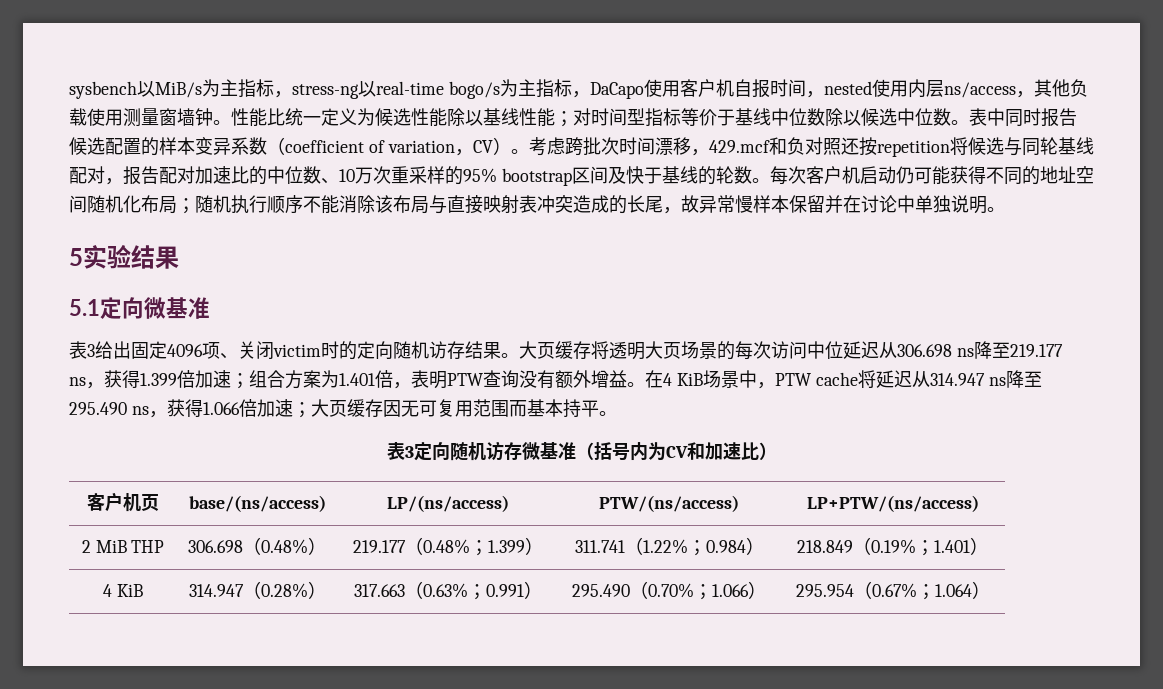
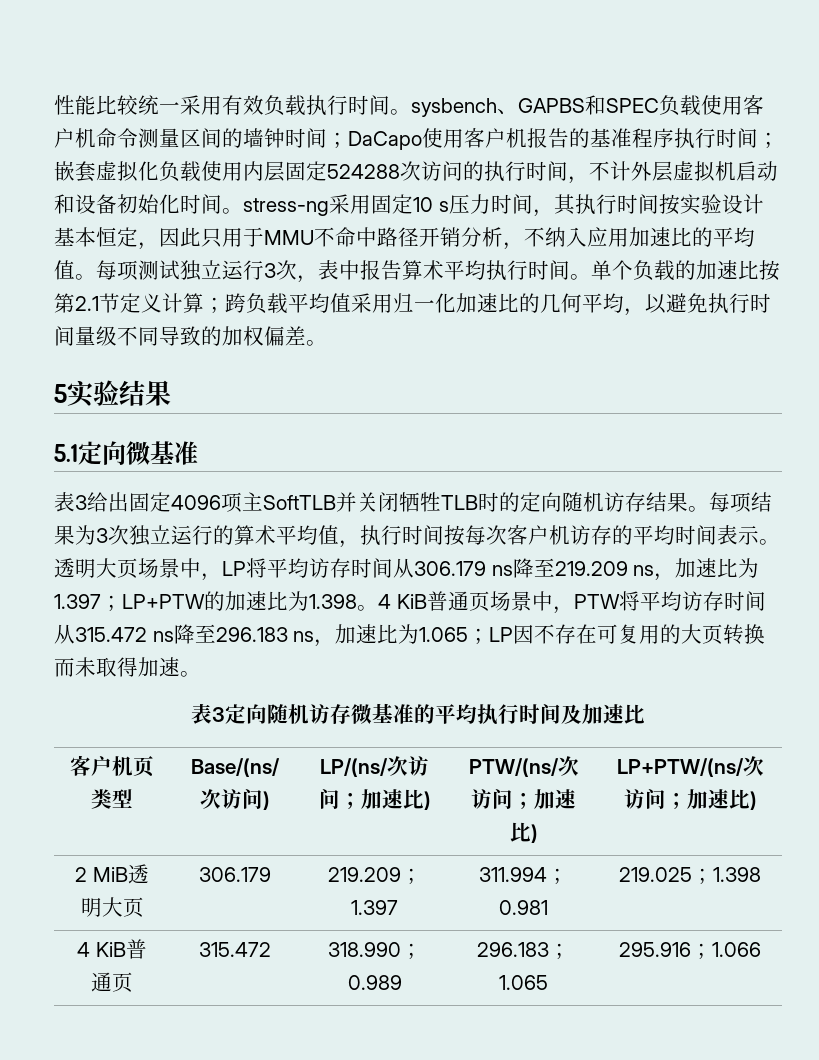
- sysbench以MiB/s为主指标，stress-ng以real-time bogo/s为主指标，DaCapo使用客户机自报时间，nested使用内层ns/access，其他负载使用测量窗墙钟。性能比统一定义为候选性能除以基线性能；对时间型指标等价于基线中位数除以候选中位数。表中同时报告候选配置的样本变异系数（coefficient of variation，CV）。考虑跨批次时间漂移，429.mcf和负对照还按repetition将候选与同轮基线配对，报告配对加速比的中位数、10万次重采样的95% bootstrap区间及快于基线的轮数。每次客户机启动仍可能获得不同的地址空间随机化布局；随机执行顺序不能消除该布局与直接映射表冲突造成的长尾，故异常慢样本保留并在讨论中单独说明。
+ 性能比较统一采用有效负载执行时间。sysbench、GAPBS和SPEC负载使用客户机命令测量区间的墙钟时间；DaCapo使用客户机报告的基准程序执行时间；嵌套虚拟化负载使用内层固定524288次访问的执行时间，不计外层虚拟机启动和设备初始化时间。stress-ng采用固定10 s压力时间，其执行时间按实验设计基本恒定，因此只用于MMU不命中路径开销分析，不纳入应用加速比的平均值。每项测试独立运行3次，表中报告算术平均执行时间。单个负载的加速比按第2.1节定义计算；跨负载平均值采用归一化加速比的几何平均，以避免执行时间量级不同导致的加权偏差。
- 表3给出固定4096项、关闭victim时的定向随机访存结果。
+ 表3给出固定4096项主SoftTLB并关闭牺牲TLB时的定向随机访存结果。
- 大页缓存将透明大页场景的每次访问中位延迟从306.698 ns降至219.177 ns，获得1.399倍加速；组合方案为1.401倍，表明PTW查询没有额外增益。在4 KiB场景中，PTW cache将延迟从314.947 ns降至295.490 ns，获得1.066倍加速；大页缓存因无可复用范围而基本持平。
+ 每项结果为3次独立运行的算术平均值，执行时间按每次客户机访存的平均时间表示。透明大页场景中，LP将平均访存时间从306.179 ns降至219.209 ns，加速比为1.397；LP+PTW的加速比为1.398。4 KiB普通页场景中，PTW将平均访存时间从315.472 ns降至296.183 ns，加速比为1.065；LP因不存在可复用的大页转换而未取得加速。
- 表3定向随机访存微基准（括号内为CV和加速比）
- 客户机页 | base/(ns/access) | LP/(ns/access) | PTW/(ns/access) | LP+PTW/(ns/access)
- 2 MiB THP | 306.698（0.48%） | 219.177（0.48%；1.399） | 311.741（1.22%；0.984） | 218.849（0.19%；1.401）
- 4 KiB | 314.947（0.28%） | 317.663（0.63%；0.991） | 295.490（0.70%；1.066） | 295.954（0.67%；1.064）
+ 表3定向随机访存微基准的平均执行时间及加速比
+ 客户机页类型 | Base/(ns/次访问) | LP/(ns/次访问；加速比) | PTW/(ns/次访问；加速比) | LP+PTW/(ns/次访问；加速比)
+ 2 MiB透明大页 | 306.179 | 219.209；1.397 | 311.994；0.981 | 219.025；1.398
+ 4 KiB普通页 | 315.472 | 318.990；0.989 | 296.183；1.065 | 295.916；1.066

